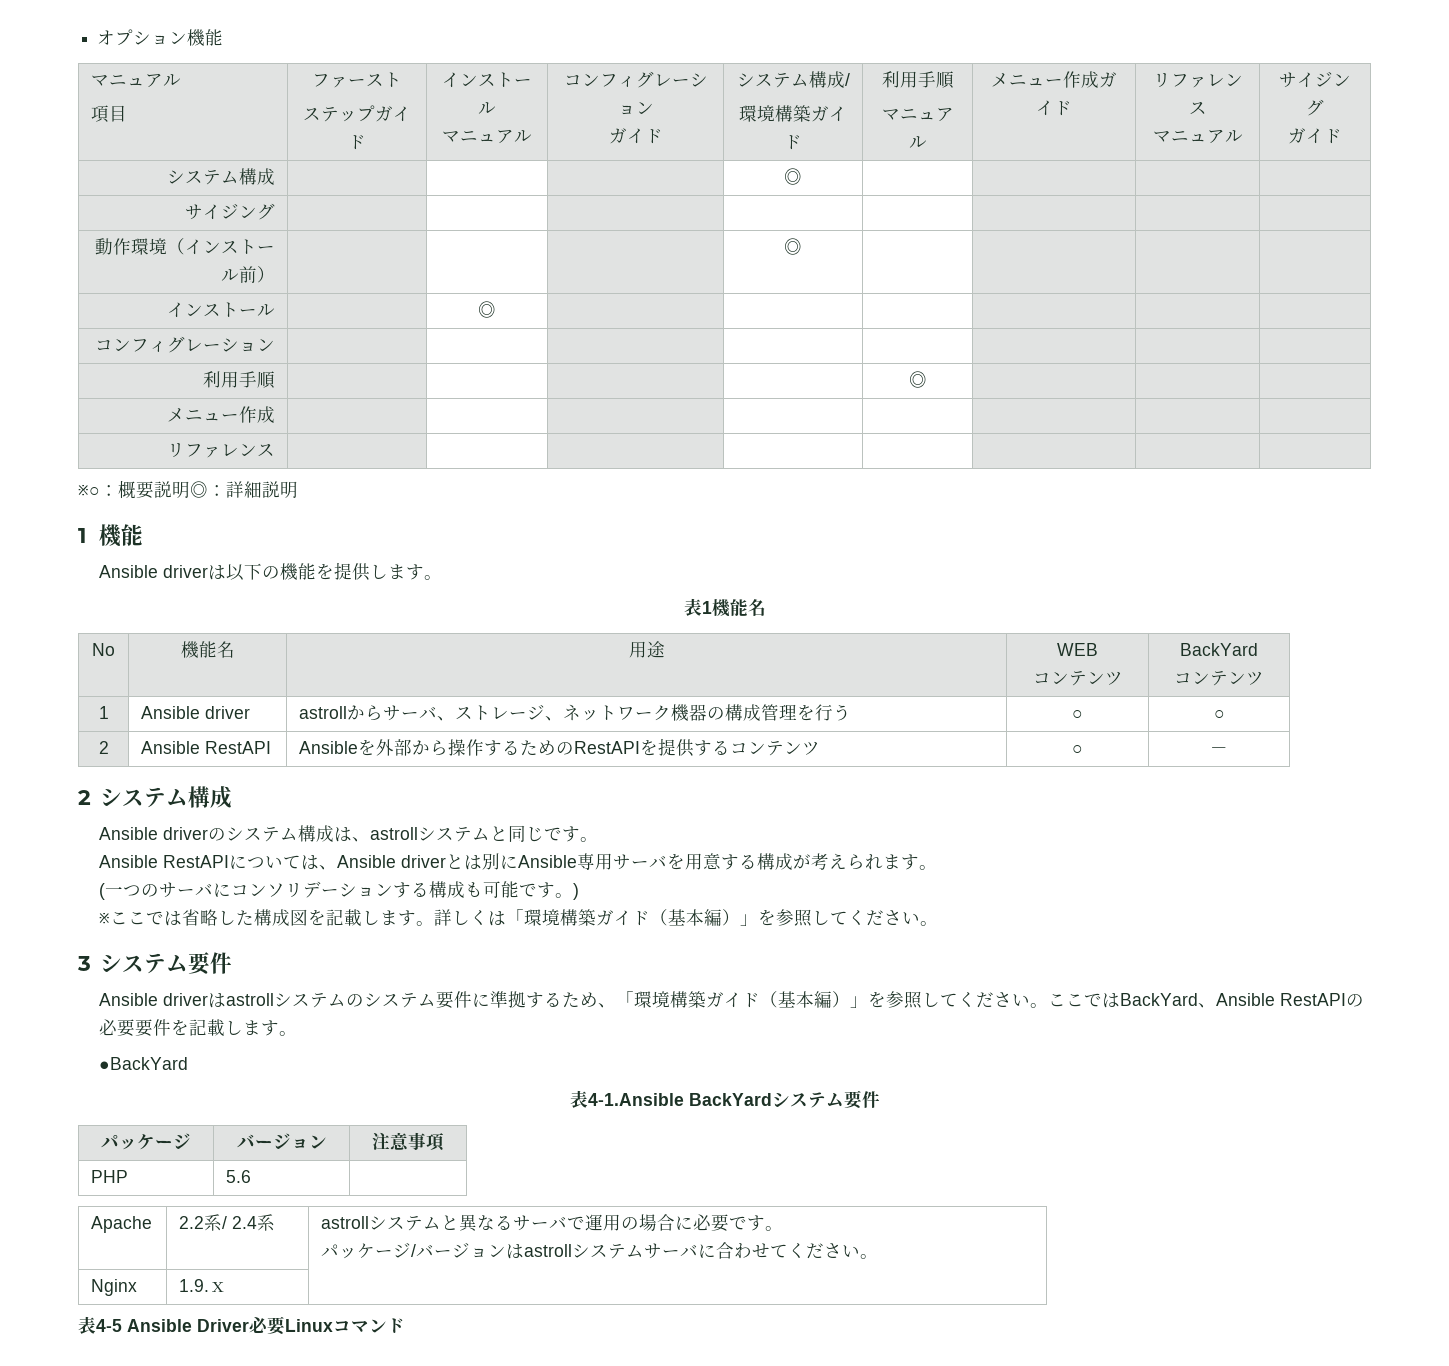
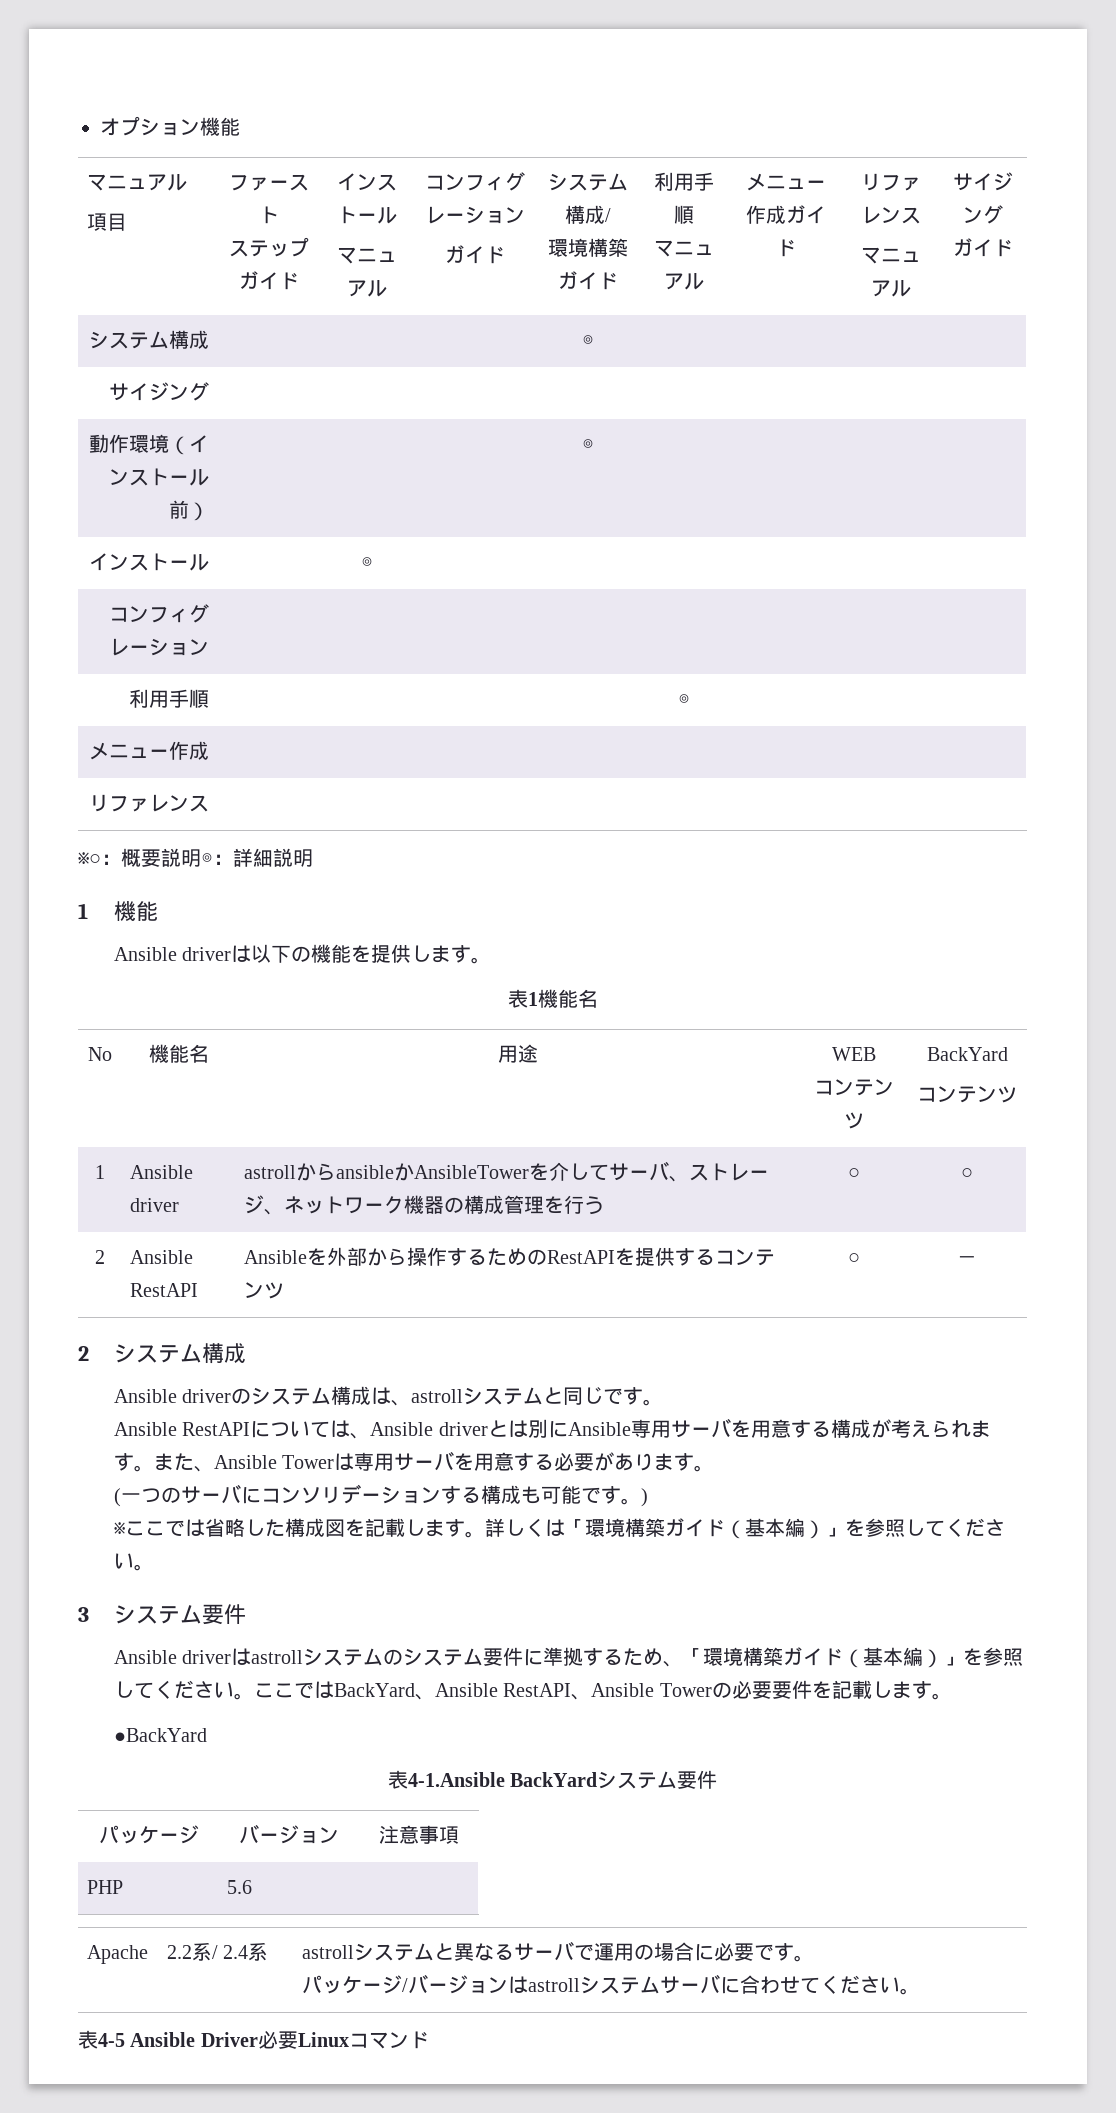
- 1 | Ansible driver | astrollからサーバ、ストレージ、ネットワーク機器の構成管理を行う | ○ | ○
+ 1 | Ansible driver | astrollからansibleかAnsibleTowerを介してサーバ、ストレージ、ネットワーク機器の構成管理を行う | ○ | ○
+ また、Ansible Towerは専用サーバを用意する必要があります。
- ここではBackYard、Ansible RestAPIの必要要件を記載します。
+ ここではBackYard、Ansible RestAPI、Ansible Towerの必要要件を記載します。
- Nginx | 1.9.ｘ |

